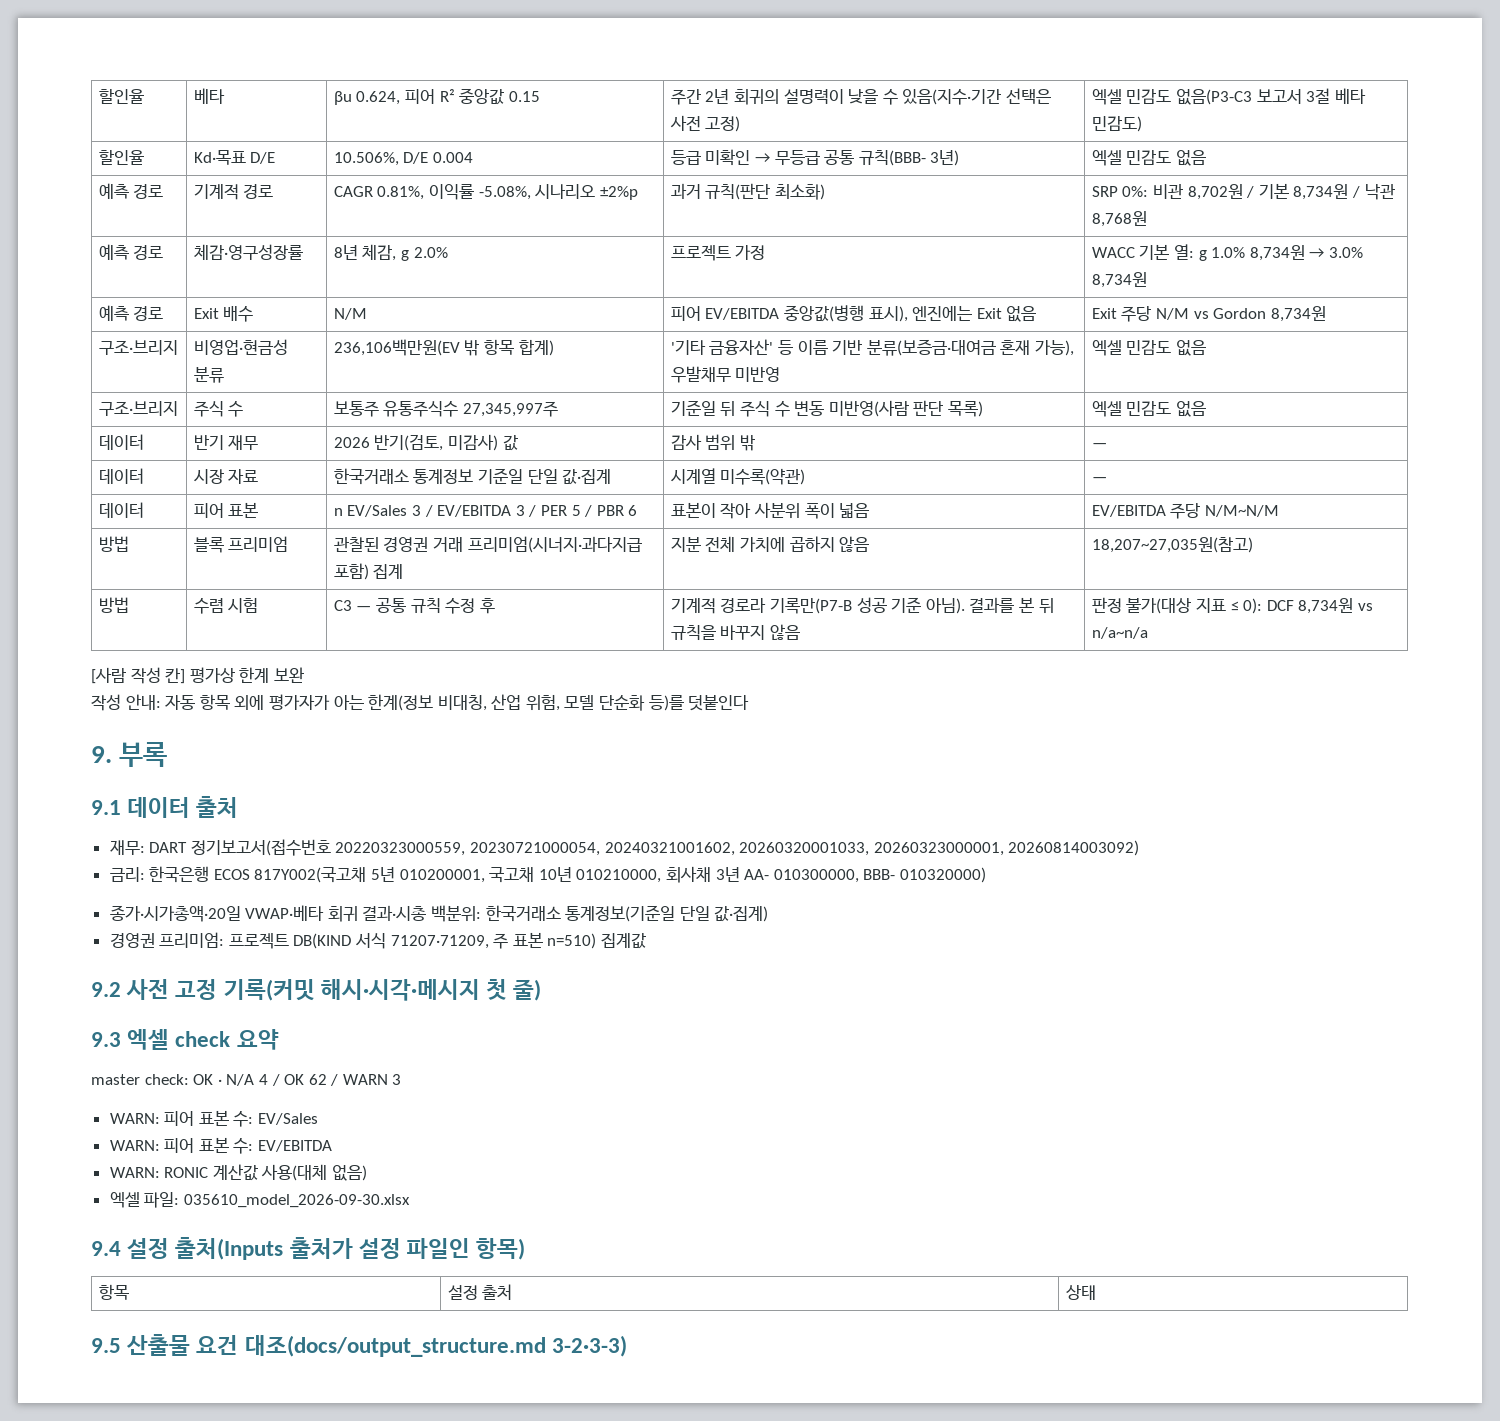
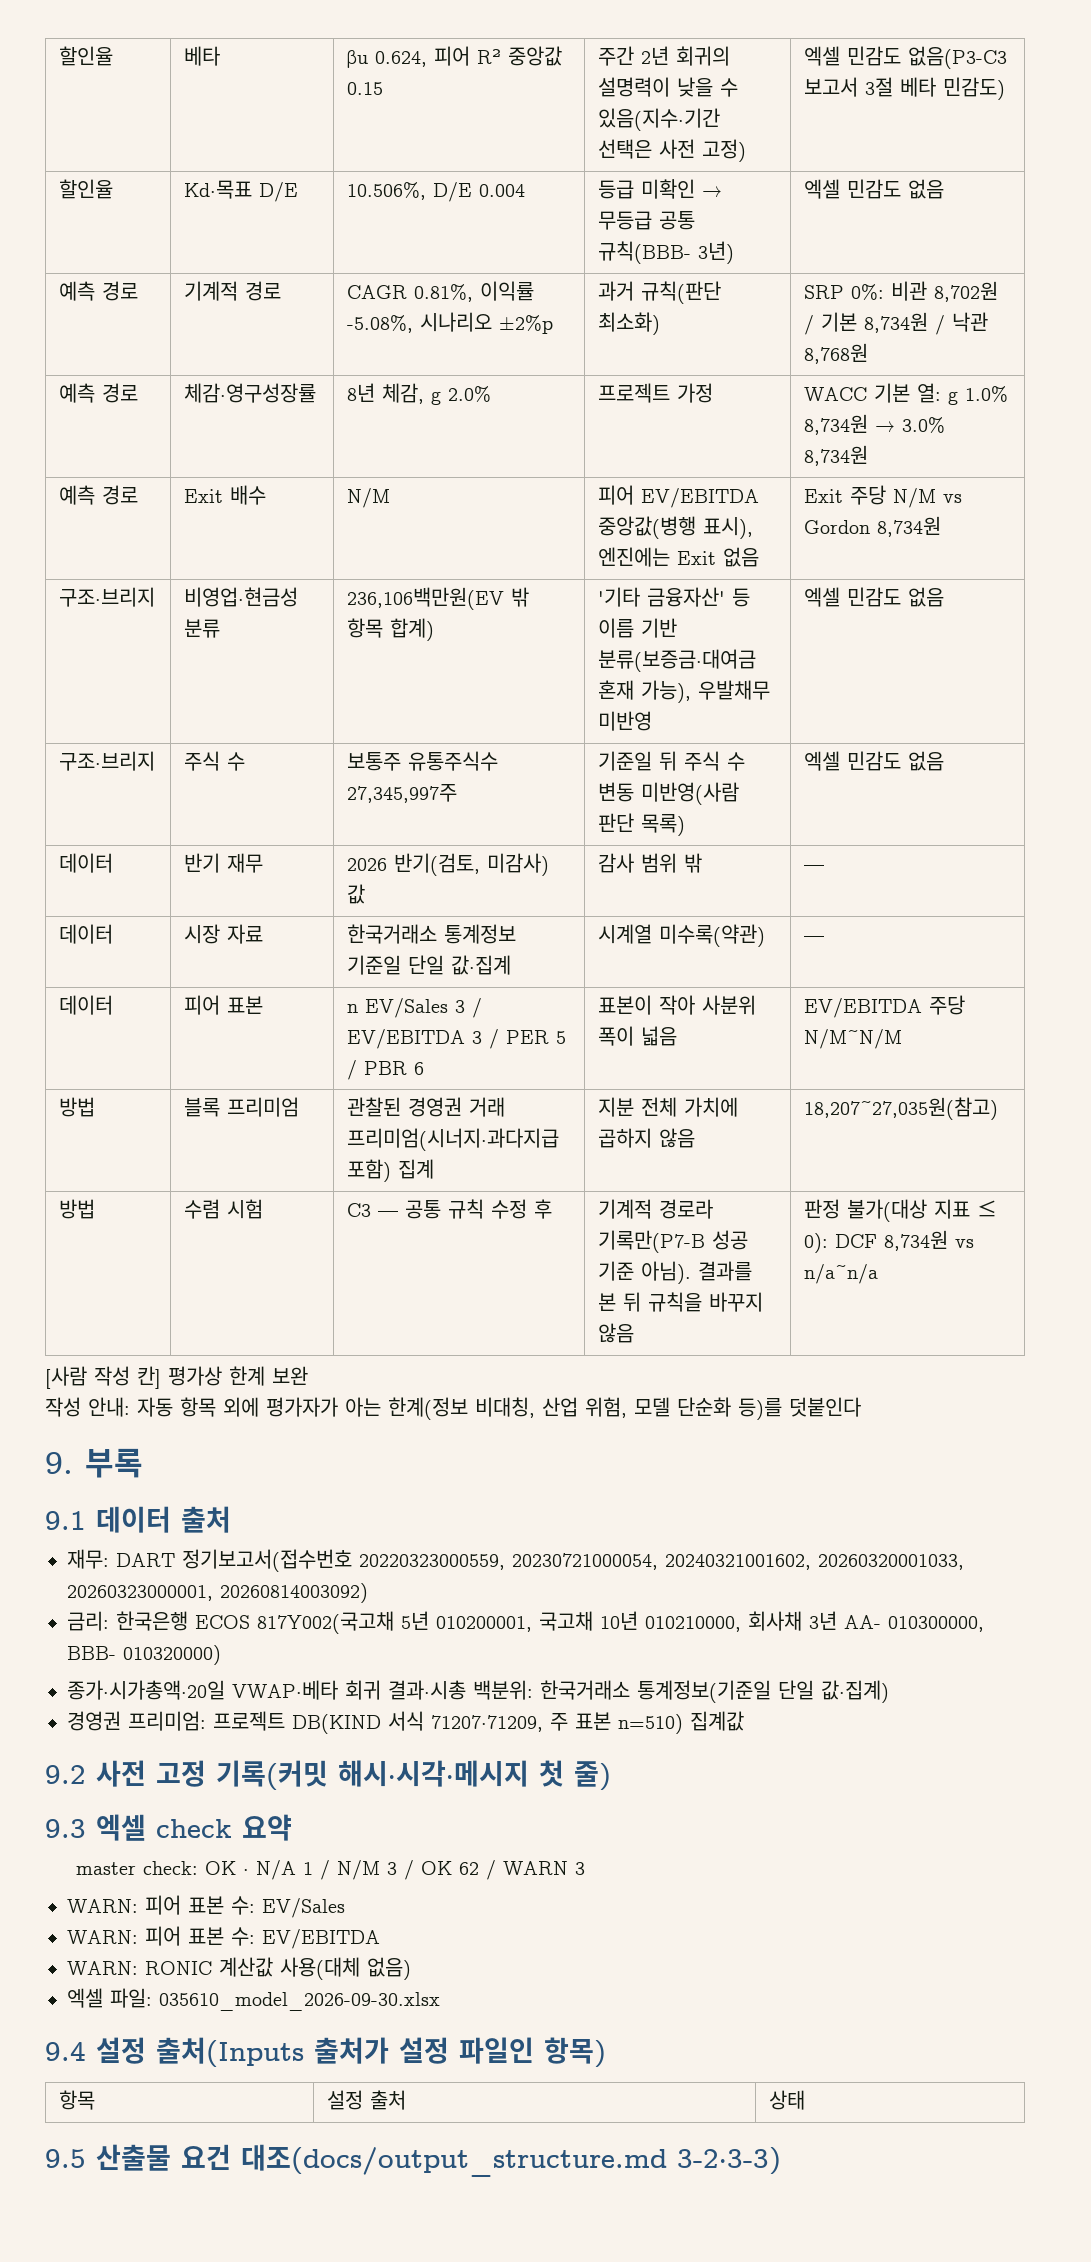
- master check: OK · N/A 4 / OK 62 / WARN 3
+ master check: OK · N/A 1 / N/M 3 / OK 62 / WARN 3

